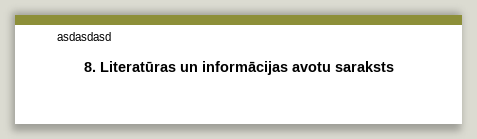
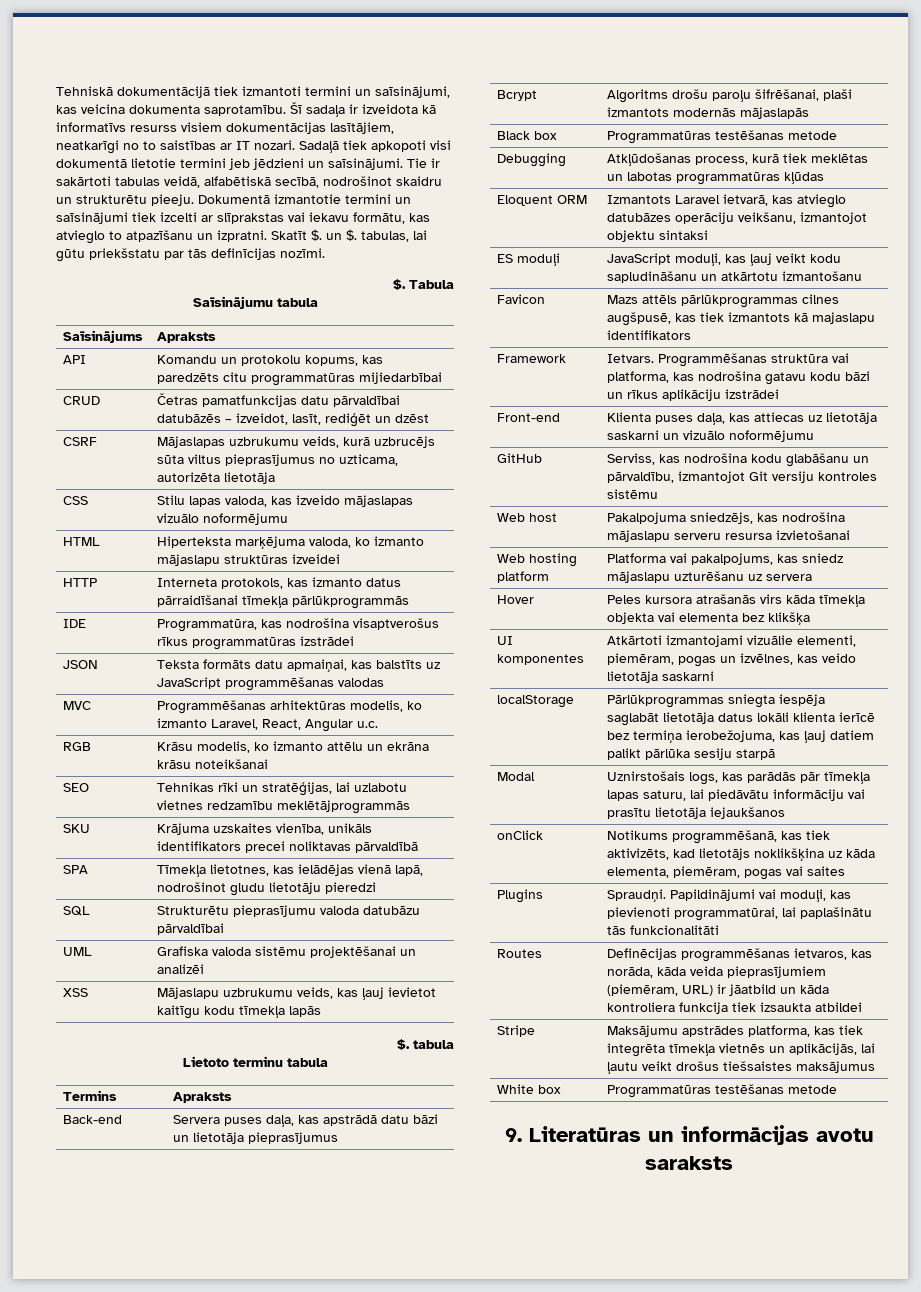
- asdasdasd
- 8. Literatūras un informācijas avotu saraksts
+ Tehniskā dokumentācijā tiek izmantoti termini un saīsinājumi, kas veicina dokumenta saprotamību. Šī sadaļa ir izveidota kā informatīvs resurss visiem dokumentācijas lasītājiem, neatkarīgi no to saistības ar IT nozari. Sadaļā tiek apkopoti visi dokumentā lietotie termini jeb jēdzieni un saīsinājumi. Tie ir sakārtoti tabulas veidā, alfabētiskā secībā, nodrošinot skaidru un strukturētu pieeju. Dokumentā izmantotie termini un saīsinājumi tiek izcelti ar slīprakstas vai iekavu formātu, kas atvieglo to atpazīšanu un izpratni. Skatīt $. un $. tabulas, lai gūtu priekšstatu par tās definīcijas nozīmi.
+ $. Tabula
+ Saīsinājumu tabula
+ Saīsinājums | Apraksts
+ API | Komandu un protokolu kopums, kas paredzēts citu programmatūras mijiedarbībai
+ CRUD | Četras pamatfunkcijas datu pārvaldībai datubāzēs – izveidot, lasīt, rediģēt un dzēst
+ CSRF | Mājaslapas uzbrukumu veids, kurā uzbrucējs sūta viltus pieprasījumus no uzticama, autorizēta lietotāja
+ CSS | Stilu lapas valoda, kas izveido mājaslapas vizuālo noformējumu
+ HTML | Hiperteksta marķējuma valoda, ko izmanto mājaslapu struktūras izveidei
+ HTTP | Interneta protokols, kas izmanto datus pārraidīšanai tīmekļa pārlūkprogrammās
+ IDE | Programmatūra, kas nodrošina visaptverošus rīkus programmatūras izstrādei
+ JSON | Teksta formāts datu apmaiņai, kas balstīts uz JavaScript programmēšanas valodas
+ MVC | Programmēšanas arhitektūras modelis, ko izmanto Laravel, React, Angular u.c.
+ RGB | Krāsu modelis, ko izmanto attēlu un ekrāna krāsu noteikšanai
+ SEO | Tehnikas rīki un stratēģijas, lai uzlabotu vietnes redzamību meklētājprogrammās
+ SKU | Krājuma uzskaites vienība, unikāls identifikators precei noliktavas pārvaldībā
+ SPA | Tīmekļa lietotnes, kas ielādējas vienā lapā, nodrošinot gludu lietotāju pieredzi
+ SQL | Strukturētu pieprasījumu valoda datubāzu pārvaldībai
+ UML | Grafiska valoda sistēmu projektēšanai un analizēi
+ XSS | Mājaslapu uzbrukumu veids, kas ļauj ievietot kaitīgu kodu tīmekļa lapās
+ $. tabula
+ Lietoto terminu tabula
+ Termins | Apraksts
+ Back-end | Servera puses daļa, kas apstrādā datu bāzi un lietotāja pieprasījumus
+ Bcrypt | Algoritms drošu paroļu šifrēšanai, plaši izmantots modernās mājaslapās
+ Black box | Programmatūras testēšanas metode
+ Debugging | Atkļūdošanas process, kurā tiek meklētas un labotas programmatūras kļūdas
+ Eloquent ORM | Izmantots Laravel ietvarā, kas atvieglo datubāzes operāciju veikšanu, izmantojot objektu sintaksi
+ ES moduļi | JavaScript moduļi, kas ļauj veikt kodu sapludināšanu un atkārtotu izmantošanu
+ Favicon | Mazs attēls pārlūkprogrammas cilnes augšpusē, kas tiek izmantots kā majaslapu identifikators
+ Framework | Ietvars. Programmēšanas struktūra vai platforma, kas nodrošina gatavu kodu bāzi un rīkus aplikāciju izstrādei
+ Front-end | Klienta puses daļa, kas attiecas uz lietotāja saskarni un vizuālo noformējumu
+ GitHub | Serviss, kas nodrošina kodu glabāšanu un pārvaldību, izmantojot Git versiju kontroles sistēmu
+ Web host | Pakalpojuma sniedzējs, kas nodrošina mājaslapu serveru resursa izvietošanai
+ Web hosting platform | Platforma vai pakalpojums, kas sniedz mājaslapu uzturēšanu uz servera
+ Hover | Peles kursora atrašanās virs kāda tīmekļa objekta vai elementa bez klikšķa
+ UI komponentes | Atkārtoti izmantojami vizuālie elementi, piemēram, pogas un izvēlnes, kas veido lietotāja saskarni
+ localStorage | Pārlūkprogrammas sniegta iespēja saglabāt lietotāja datus lokāli klienta ierīcē bez termiņa ierobežojuma, kas ļauj datiem palikt pārlūka sesiju starpā
+ Modal | Uznirstošais logs, kas parādās pār tīmekļa lapas saturu, lai piedāvātu informāciju vai prasītu lietotāja iejaukšanos
+ onClick | Notikums programmēšanā, kas tiek aktivizēts, kad lietotājs noklikšķina uz kāda elementa, piemēram, pogas vai saites
+ Plugins | Spraudņi. Papildinājumi vai moduļi, kas pievienoti programmatūrai, lai paplašinātu tās funkcionalitāti
+ Routes | Definēcijas programmēšanas ietvaros, kas norāda, kāda veida pieprasījumiem (piemēram, URL) ir jāatbild un kāda kontroliera funkcija tiek izsaukta atbildei
+ Stripe | Maksājumu apstrādes platforma, kas tiek integrēta tīmekļa vietnēs un aplikācijās, lai ļautu veikt drošus tiešsaistes maksājumus
+ White box | Programmatūras testēšanas metode
+ 9. Literatūras un informācijas avotu saraksts

